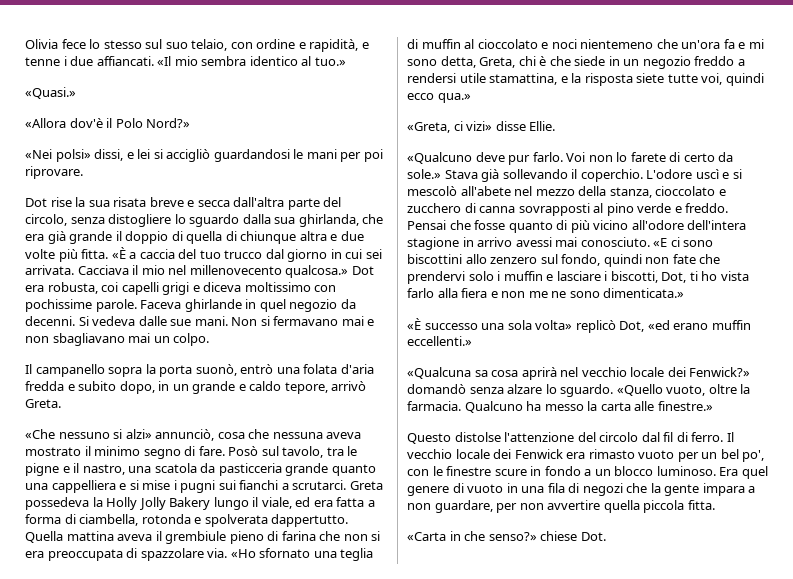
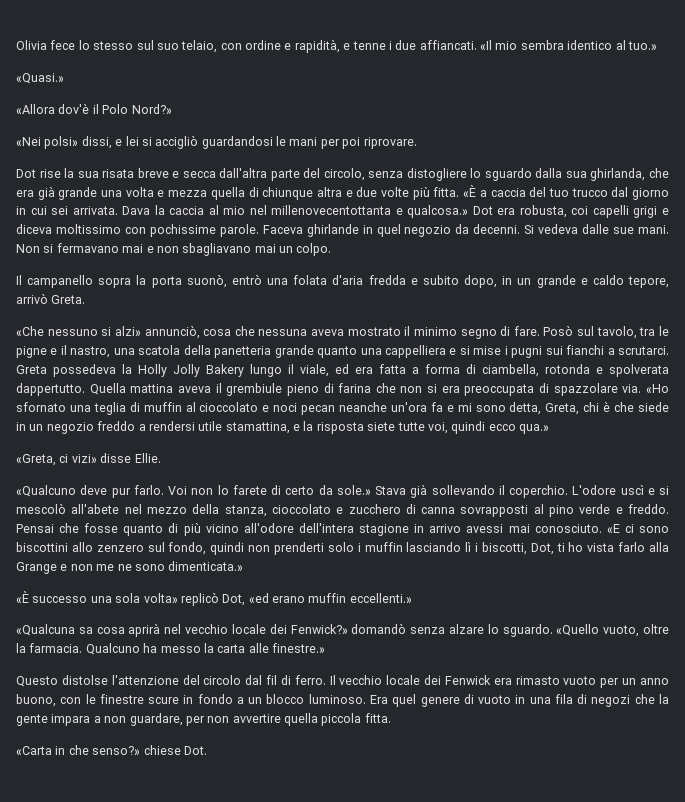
- Dot rise la sua risata breve e secca dall'altra parte del circolo, senza distogliere lo sguardo dalla sua ghirlanda, che era già grande il doppio di quella di chiunque altra e due volte più fitta.
+ Dot rise la sua risata breve e secca dall'altra parte del circolo, senza distogliere lo sguardo dalla sua ghirlanda, che era già grande una volta e mezza quella di chiunque altra e due volte più fitta.
- Cacciava il mio nel millenovecento qualcosa.»
+ Dava la caccia al mio nel millenovecentottanta e qualcosa.»
- Posò sul tavolo, tra le pigne e il nastro, una scatola da pasticceria grande quanto una cappelliera e si mise i pugni sui fianchi a scrutarci.
+ Posò sul tavolo, tra le pigne e il nastro, una scatola della panetteria grande quanto una cappelliera e si mise i pugni sui fianchi a scrutarci.
- «Ho sfornato una teglia di muffin al cioccolato e noci nientemeno che un'ora fa e mi sono detta, Greta, chi è che siede in un negozio freddo a rendersi utile stamattina, e la risposta siete tutte voi, quindi ecco qua.»
+ «Ho sfornato una teglia di muffin al cioccolato e noci pecan neanche un'ora fa e mi sono detta, Greta, chi è che siede in un negozio freddo a rendersi utile stamattina, e la risposta siete tutte voi, quindi ecco qua.»
- «E ci sono biscottini allo zenzero sul fondo, quindi non fate che prendervi solo i muffin e lasciare i biscotti, Dot, ti ho vista farlo alla fiera e non me ne sono dimenticata.»
+ «E ci sono biscottini allo zenzero sul fondo, quindi non prenderti solo i muffin lasciando lì i biscotti, Dot, ti ho vista farlo alla Grange e non me ne sono dimenticata.»
- Il vecchio locale dei Fenwick era rimasto vuoto per un bel po', con le finestre scure in fondo a un blocco luminoso.
+ Il vecchio locale dei Fenwick era rimasto vuoto per un anno buono, con le finestre scure in fondo a un blocco luminoso.

